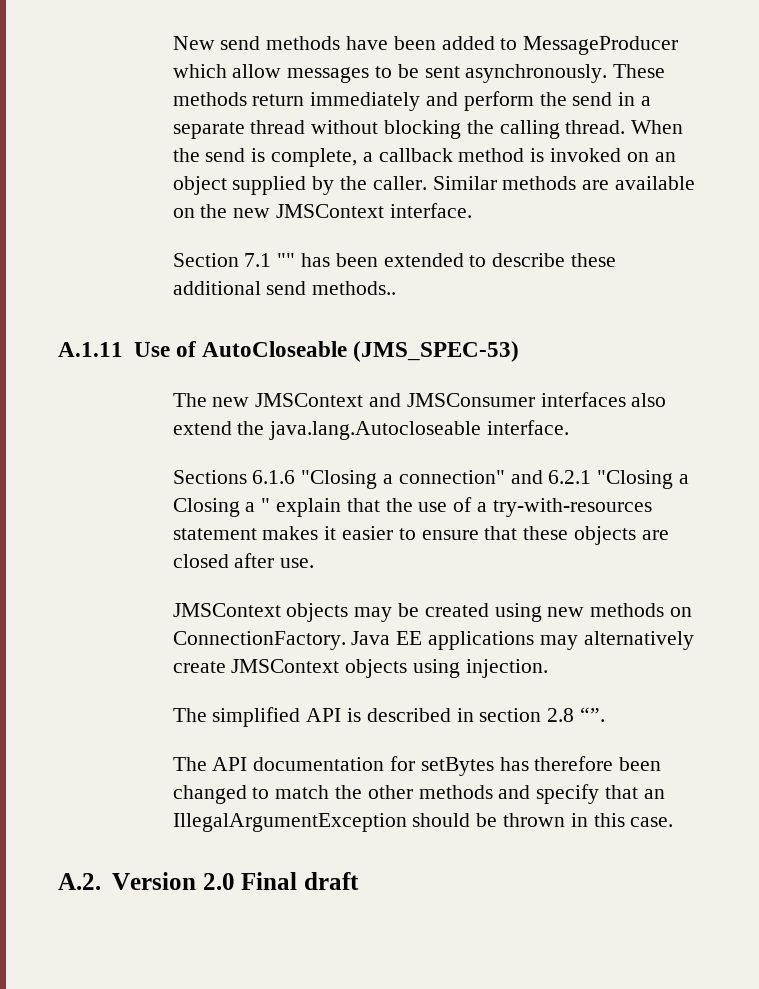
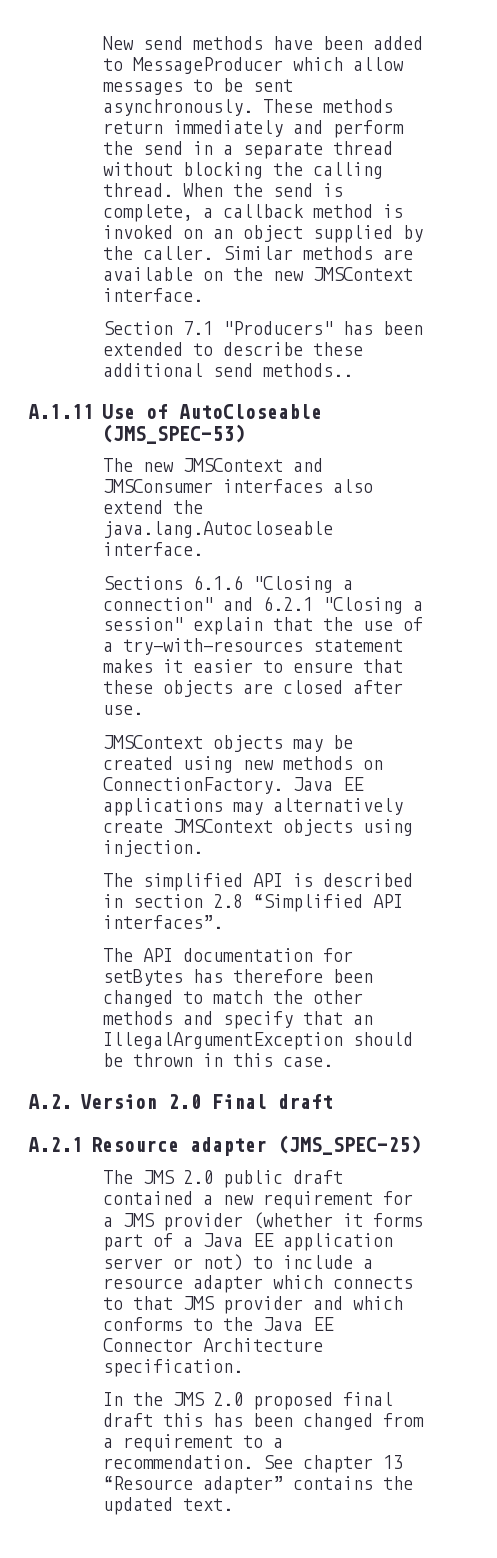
- Section 7.1 "" has been extended to describe these additional send methods..
+ Section 7.1 "Producers" has been extended to describe these additional send methods..
- Sections 6.1.6 "Closing a connection" and 6.2.1 "Closing a Closing a " explain that the use of a try-with-resources statement makes it easier to ensure that these objects are closed after use.
+ Sections 6.1.6 "Closing a connection" and 6.2.1 "Closing a session" explain that the use of a try-with-resources statement makes it easier to ensure that these objects are closed after use.
- The simplified API is described in section 2.8 “”.
+ The simplified API is described in section 2.8 “Simplified API interfaces”.
+ A.2.1 Resource adapter (JMS_SPEC-25)
+ The JMS 2.0 public draft contained a new requirement for a JMS provider (whether it forms part of a Java EE application server or not) to include a resource adapter which connects to that JMS provider and which conforms to the Java EE Connector Architecture specification.
+ In the JMS 2.0 proposed final draft this has been changed from a requirement to a recommendation. See chapter 13 “Resource adapter” contains the updated text.

